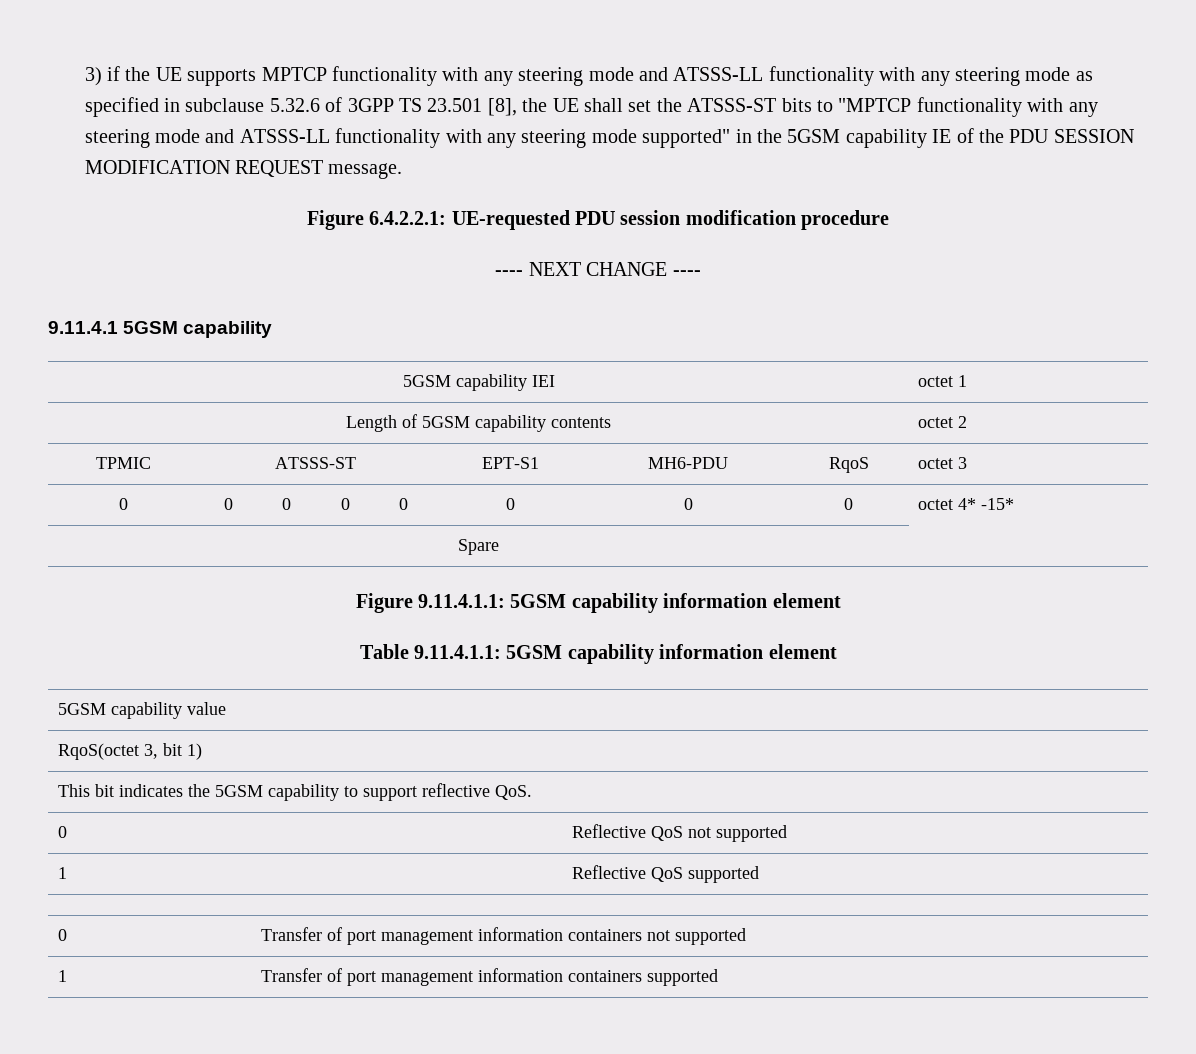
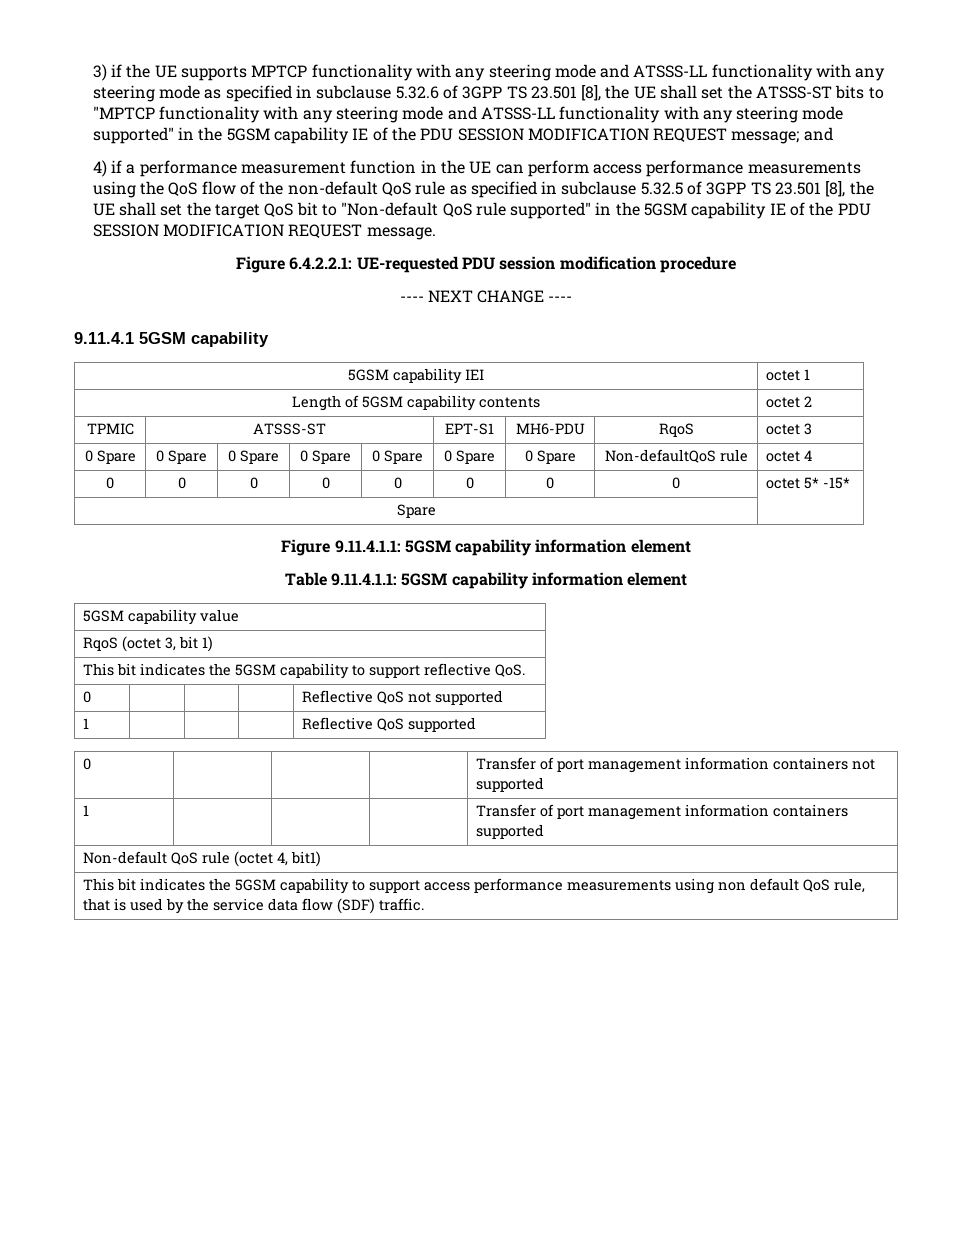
- 3) if the UE supports MPTCP functionality with any steering mode and ATSSS-LL functionality with any steering mode as specified in subclause 5.32.6 of 3GPP TS 23.501 [8], the UE shall set the ATSSS-ST bits to "MPTCP functionality with any steering mode and ATSSS-LL functionality with any steering mode supported" in the 5GSM capability IE of the PDU SESSION MODIFICATION REQUEST message.
+ 3) if the UE supports MPTCP functionality with any steering mode and ATSSS-LL functionality with any steering mode as specified in subclause 5.32.6 of 3GPP TS 23.501 [8], the UE shall set the ATSSS-ST bits to "MPTCP functionality with any steering mode and ATSSS-LL functionality with any steering mode supported" in the 5GSM capability IE of the PDU SESSION MODIFICATION REQUEST message; and
+ 4) if a performance measurement function in the UE can perform access performance measurements using the QoS flow of the non-default QoS rule as specified in subclause 5.32.5 of 3GPP TS 23.501 [8], the UE shall set the target QoS bit to "Non-default QoS rule supported" in the 5GSM capability IE of the PDU SESSION MODIFICATION REQUEST message.
+ 0 Spare | 0 Spare | 0 Spare | 0 Spare | 0 Spare | 0 Spare | 0 Spare | Non-defaultQoS rule | octet 4
- 0 | 0 | 0 | 0 | 0 | 0 | 0 | 0 | octet 4* -15*
+ 0 | 0 | 0 | 0 | 0 | 0 | 0 | 0 | octet 5* -15*
- RqoS(octet 3, bit 1)
+ RqoS (octet 3, bit 1)
+ Non-default QoS rule (octet 4, bit1)
+ This bit indicates the 5GSM capability to support access performance measurements using non default QoS rule, that is used by the service data flow (SDF) traffic.

